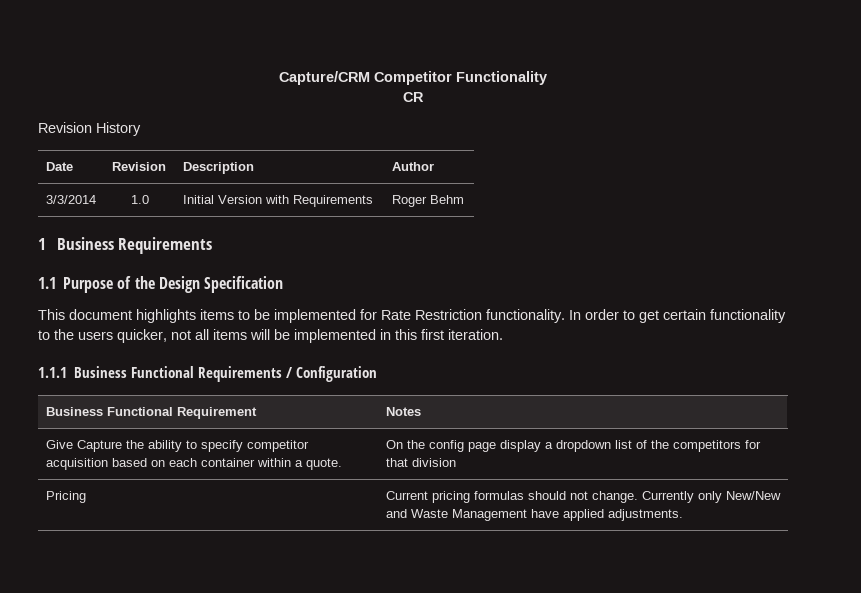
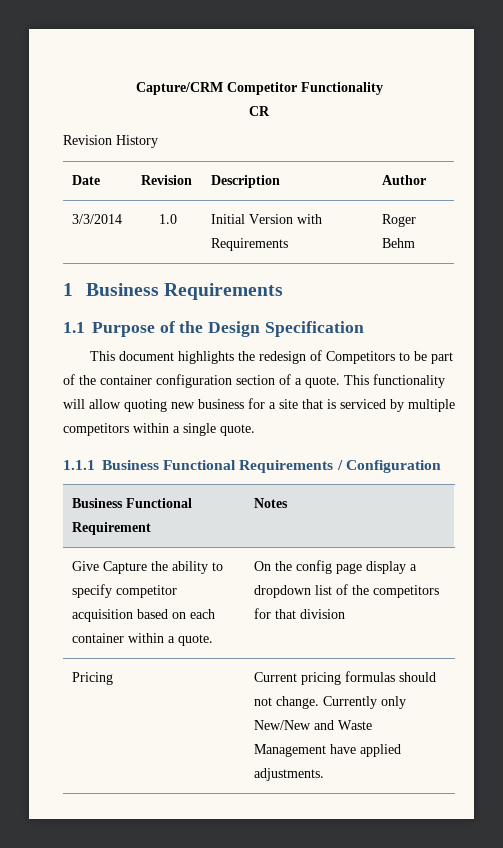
- This document highlights items to be implemented for Rate Restriction functionality. In order to get certain functionality to the users quicker, not all items will be implemented in this first iteration.
+ This document highlights the redesign of Competitors to be part of the container configuration section of a quote. This functionality will allow quoting new business for a site that is serviced by multiple competitors within a single quote.

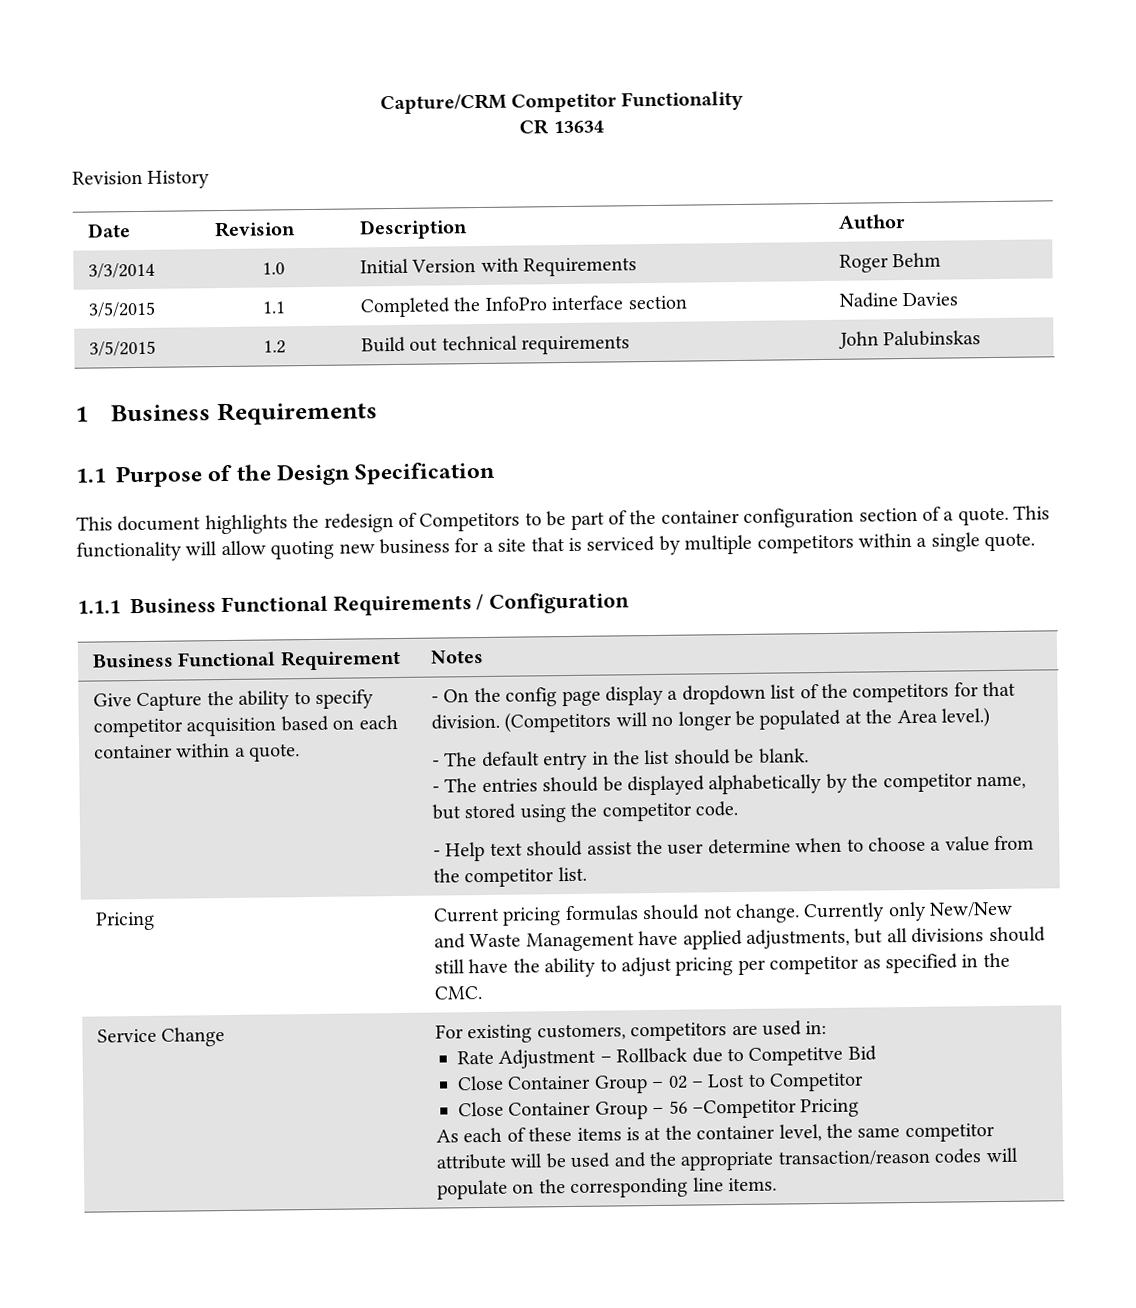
- CR
+ CR 13634
+ 3/5/2015 | 1.1 | Completed the InfoPro interface section | Nadine Davies
+ 3/5/2015 | 1.2 | Build out technical requirements | John Palubinskas
- On the config page display a dropdown list of the competitors for that division
+ - On the config page display a dropdown list of the competitors for that division. (Competitors will no longer be populated at the Area level.)
+ - The default entry in the list should be blank.
+ - The entries should be displayed alphabetically by the competitor name, but stored using the competitor code.
+ - Help text should assist the user determine when to choose a value from the competitor list.
- Pricing | Current pricing formulas should not change. Currently only New/New and Waste Management have applied adjustments.
+ Pricing | Current pricing formulas should not change. Currently only New/New and Waste Management have applied adjustments, but all divisions should still have the ability to adjust pricing per competitor as specified in the CMC.
+ Service Change | For existing customers, competitors are used in:
+ Rate Adjustment – Rollback due to Competitve Bid
+ Close Container Group – 02 – Lost to Competitor
+ Close Container Group – 56 –Competitor Pricing
+ As each of these items is at the container level, the same competitor attribute will be used and the appropriate transaction/reason codes will populate on the corresponding line items.

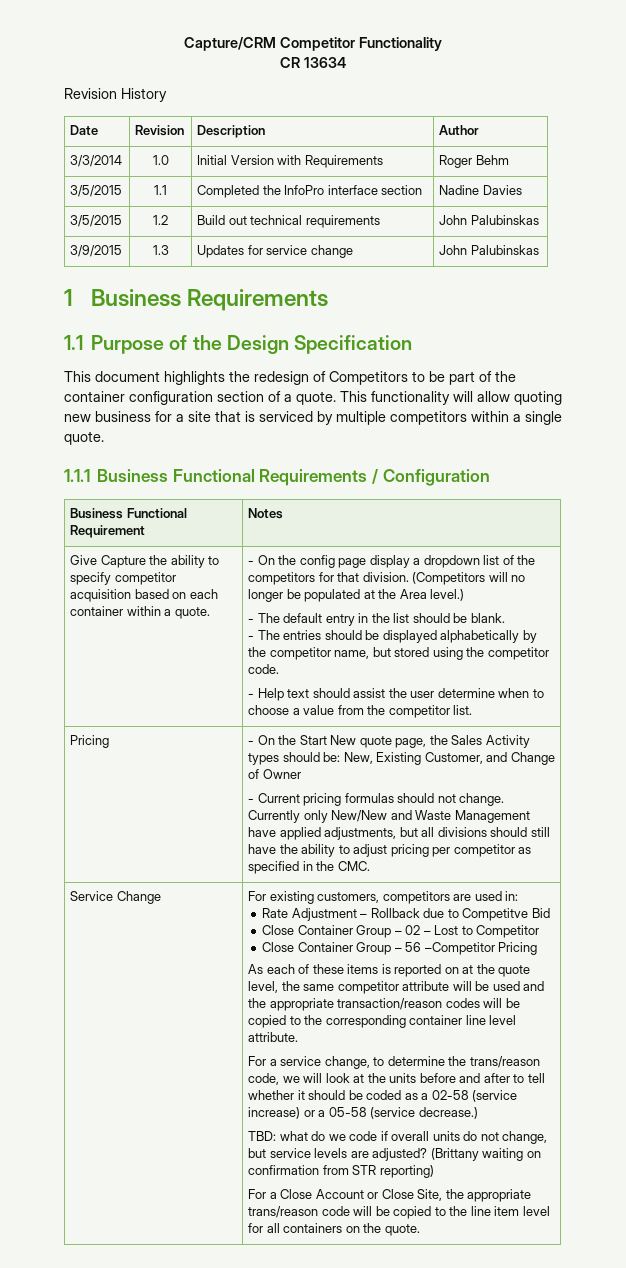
+ 3/9/2015 | 1.3 | Updates for service change | John Palubinskas
- Current pricing formulas should not change.
+ - On the Start New quote page, the Sales Activity types should be: New, Existing Customer, and Change of Owner
+ - Current pricing formulas should not change.
- As each of these items is at the container level, the same competitor attribute will be used and the appropriate transaction/reason codes will populate on the corresponding line items.
+ As each of these items is reported on at the quote level, the same competitor attribute will be used and the appropriate transaction/reason codes will be copied to the corresponding container line level attribute.
+ For a service change, to determine the trans/reason code, we will look at the units before and after to tell whether it should be coded as a 02-58 (service increase) or a 05-58 (service decrease.)
+ TBD: what do we code if overall units do not change, but service levels are adjusted? (Brittany waiting on confirmation from STR reporting)
+ For a Close Account or Close Site, the appropriate trans/reason code will be copied to the line item level for all containers on the quote.

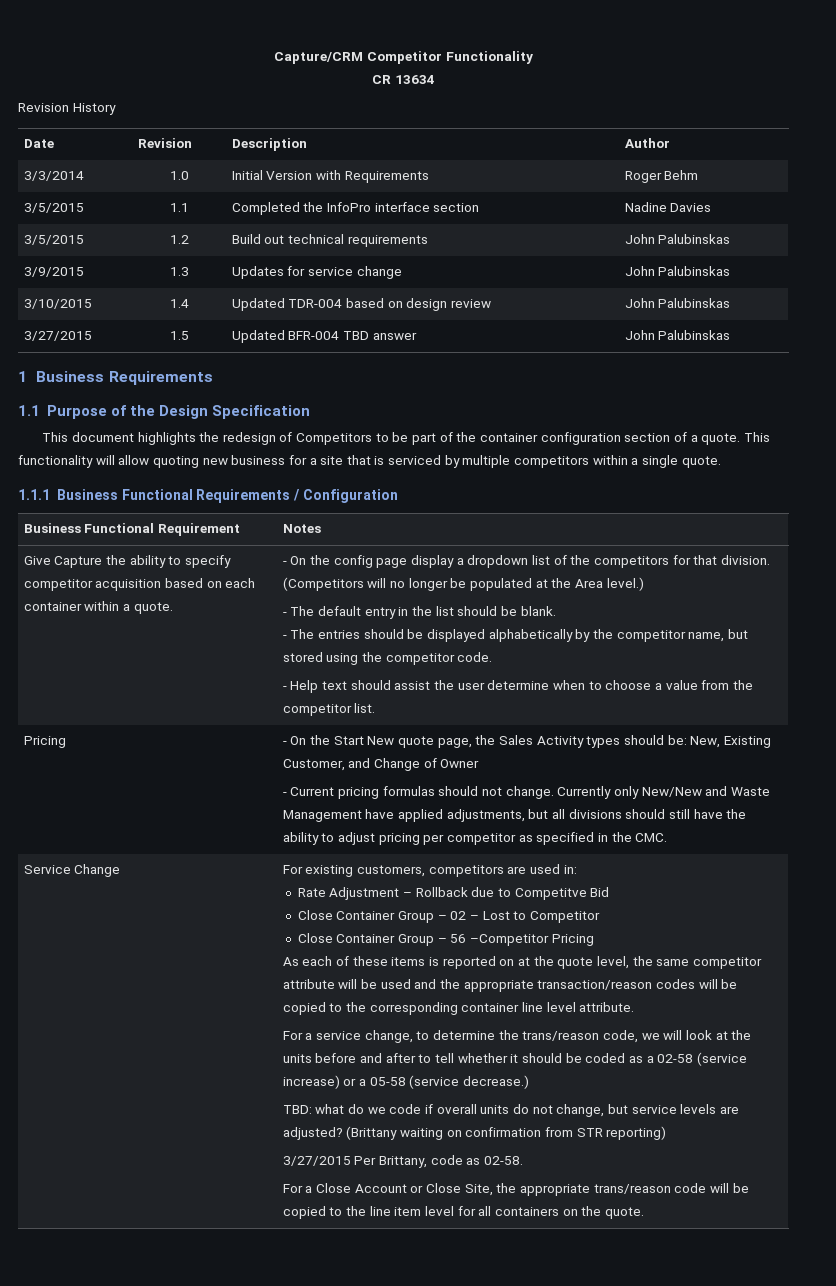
+ 3/10/2015 | 1.4 | Updated TDR-004 based on design review | John Palubinskas
+ 3/27/2015 | 1.5 | Updated BFR-004 TBD answer | John Palubinskas
+ 3/27/2015 Per Brittany, code as 02-58.

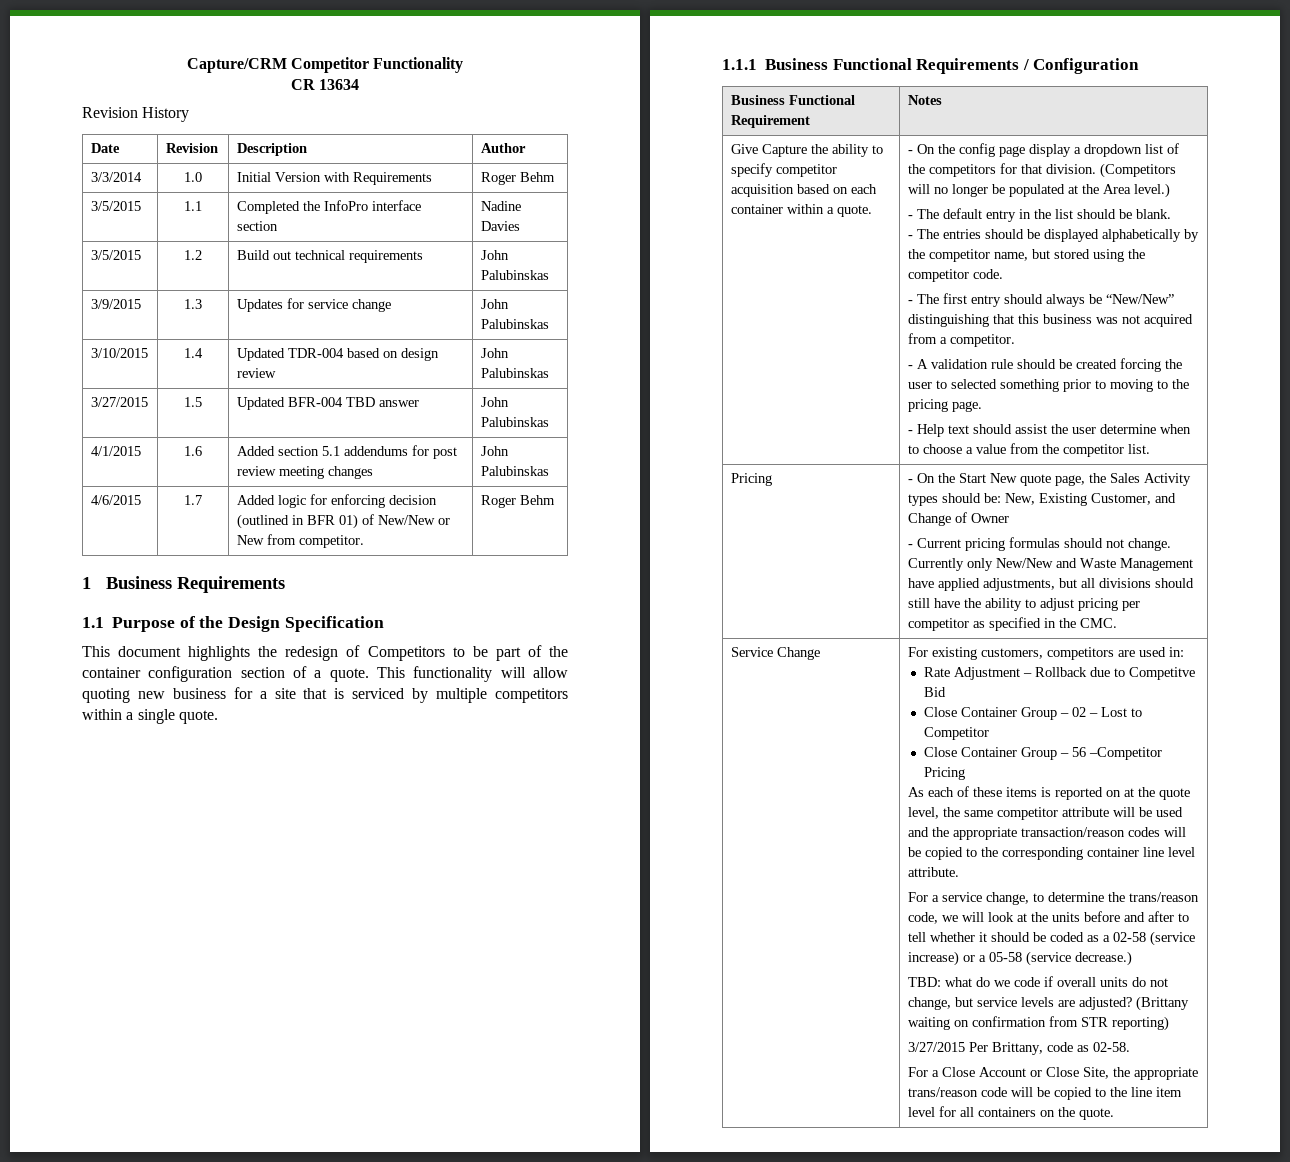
+ 4/1/2015 | 1.6 | Added section 5.1 addendums for post review meeting changes | John Palubinskas
+ 4/6/2015 | 1.7 | Added logic for enforcing decision (outlined in BFR 01) of New/New or New from competitor. | Roger Behm
+ - The first entry should always be “New/New” distinguishing that this business was not acquired from a competitor.
+ - A validation rule should be created forcing the user to selected something prior to moving to the pricing page.

